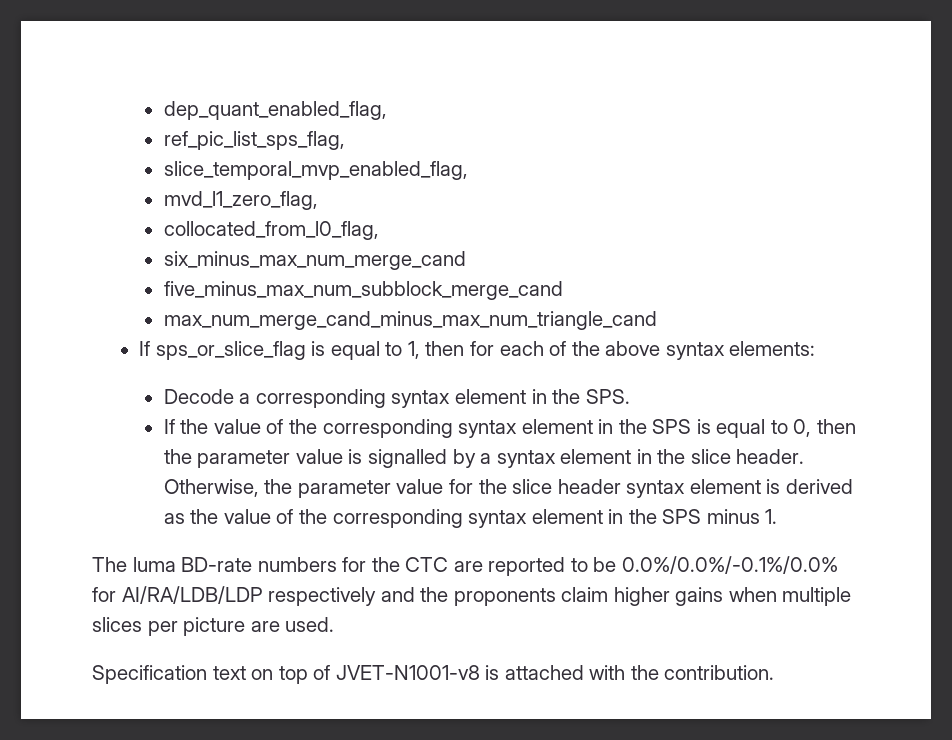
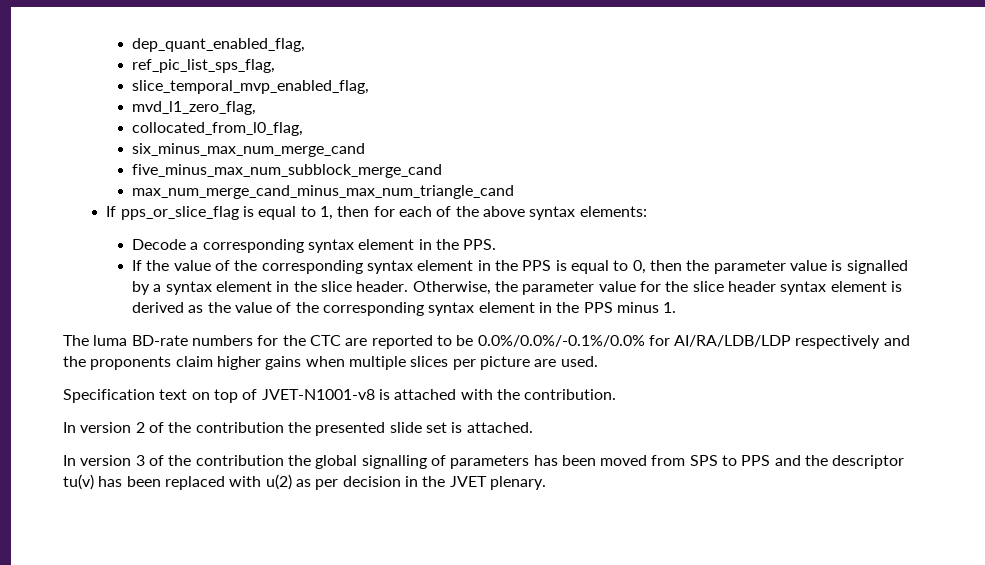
- If sps_or_slice_flag is equal to 1, then for each of the above syntax elements:
+ If pps_or_slice_flag is equal to 1, then for each of the above syntax elements:
- Decode a corresponding syntax element in the SPS.
+ Decode a corresponding syntax element in the PPS.
- If the value of the corresponding syntax element in the SPS is equal to 0, then the parameter value is signalled by a syntax element in the slice header.
+ If the value of the corresponding syntax element in the PPS is equal to 0, then the parameter value is signalled by a syntax element in the slice header.
- Otherwise, the parameter value for the slice header syntax element is derived as the value of the corresponding syntax element in the SPS minus 1.
+ Otherwise, the parameter value for the slice header syntax element is derived as the value of the corresponding syntax element in the PPS minus 1.
+ In version 2 of the contribution the presented slide set is attached.
+ In version 3 of the contribution the global signalling of parameters has been moved from SPS to PPS and the descriptor tu(v) has been replaced with u(2) as per decision in the JVET plenary.

